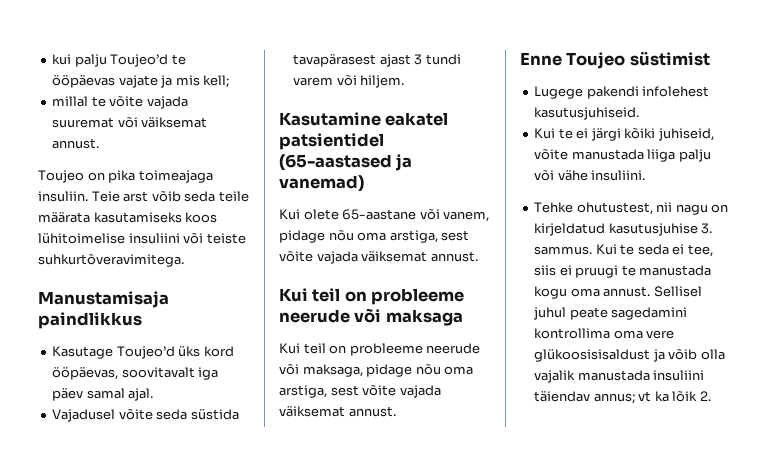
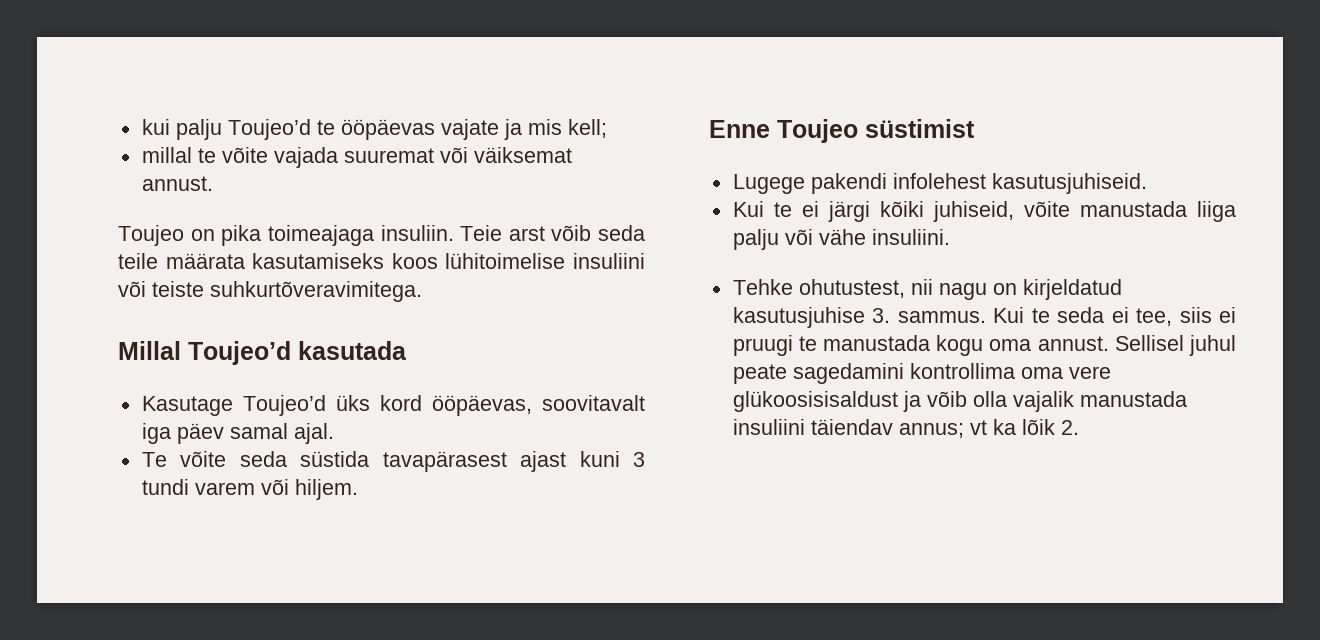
- Manustamisaja paindlikkus
+ Millal Toujeo’d kasutada
- Vajadusel võite seda süstida tavapärasest ajast 3 tundi varem või hiljem.
+ Te võite seda süstida tavapärasest ajast kuni 3 tundi varem või hiljem.
- Kasutamine eakatel patsientidel (65-aastased ja vanemad)
- Kui olete 65-aastane või vanem, pidage nõu oma arstiga, sest võite vajada väiksemat annust.
- Kui teil on probleeme neerude või maksaga
- Kui teil on probleeme neerude või maksaga, pidage nõu oma arstiga, sest võite vajada väiksemat annust.

